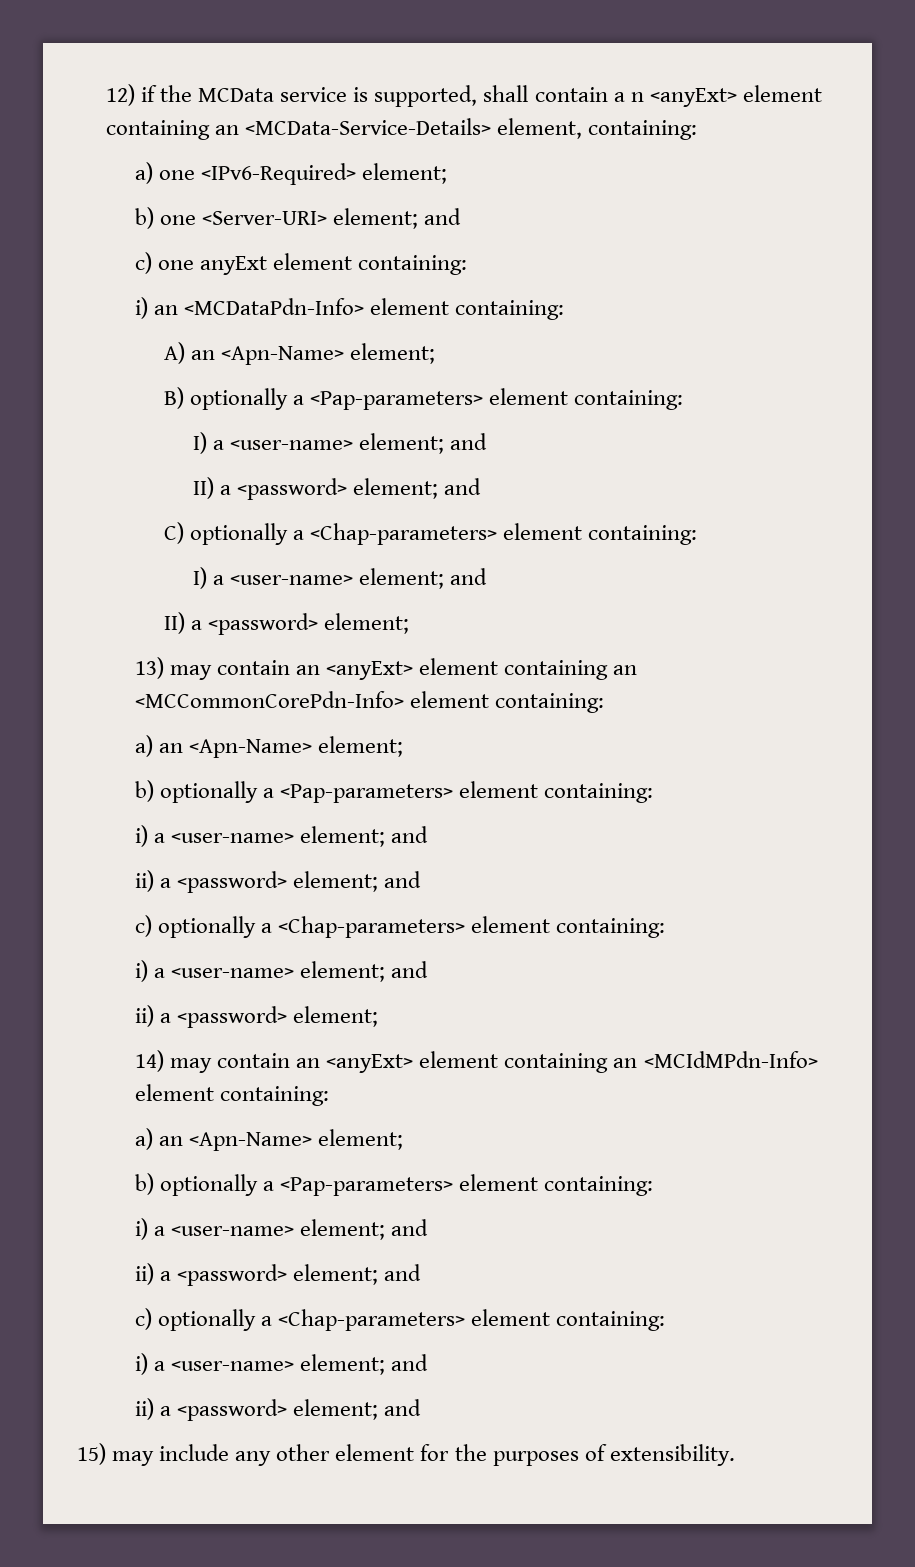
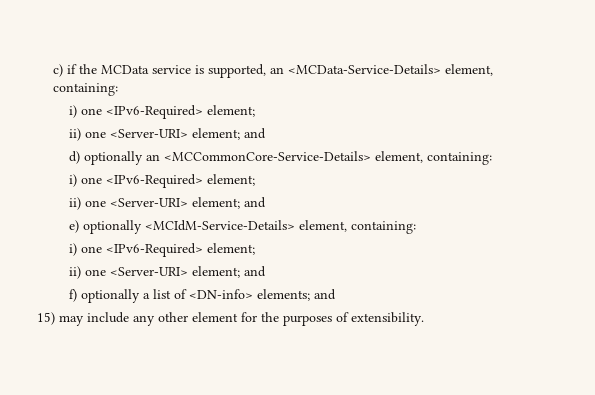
- 12) if the MCData service is supported, shall contain a n <anyExt> element containing an <MCData-Service-Details> element, containing:
- a) one <IPv6-Required> element;
- b) one <Server-URI> element; and
- c) one anyExt element containing:
- i) an <MCDataPdn-Info> element containing:
- A) an <Apn-Name> element;
- B) optionally a <Pap-parameters> element containing:
- I) a <user-name> element; and
- II) a <password> element; and
- C) optionally a <Chap-parameters> element containing:
- I) a <user-name> element; and
- II) a <password> element;
- 13) may contain an <anyExt> element containing an <MCCommonCorePdn-Info> element containing:
- a) an <Apn-Name> element;
- b) optionally a <Pap-parameters> element containing:
- i) a <user-name> element; and
- ii) a <password> element; and
- c) optionally a <Chap-parameters> element containing:
- i) a <user-name> element; and
- ii) a <password> element;
- 14) may contain an <anyExt> element containing an <MCIdMPdn-Info> element containing:
- a) an <Apn-Name> element;
- b) optionally a <Pap-parameters> element containing:
- i) a <user-name> element; and
- ii) a <password> element; and
- c) optionally a <Chap-parameters> element containing:
- i) a <user-name> element; and
- ii) a <password> element; and
+ c) if the MCData service is supported, an <MCData-Service-Details> element, containing:
+ i) one <IPv6-Required> element;
+ ii) one <Server-URI> element; and
+ d) optionally an <MCCommonCore-Service-Details> element, containing:
+ i) one <IPv6-Required> element;
+ ii) one <Server-URI> element; and
+ e) optionally <MCIdM-Service-Details> element, containing:
+ i) one <IPv6-Required> element;
+ ii) one <Server-URI> element; and
+ f) optionally a list of <DN-info> elements; and

